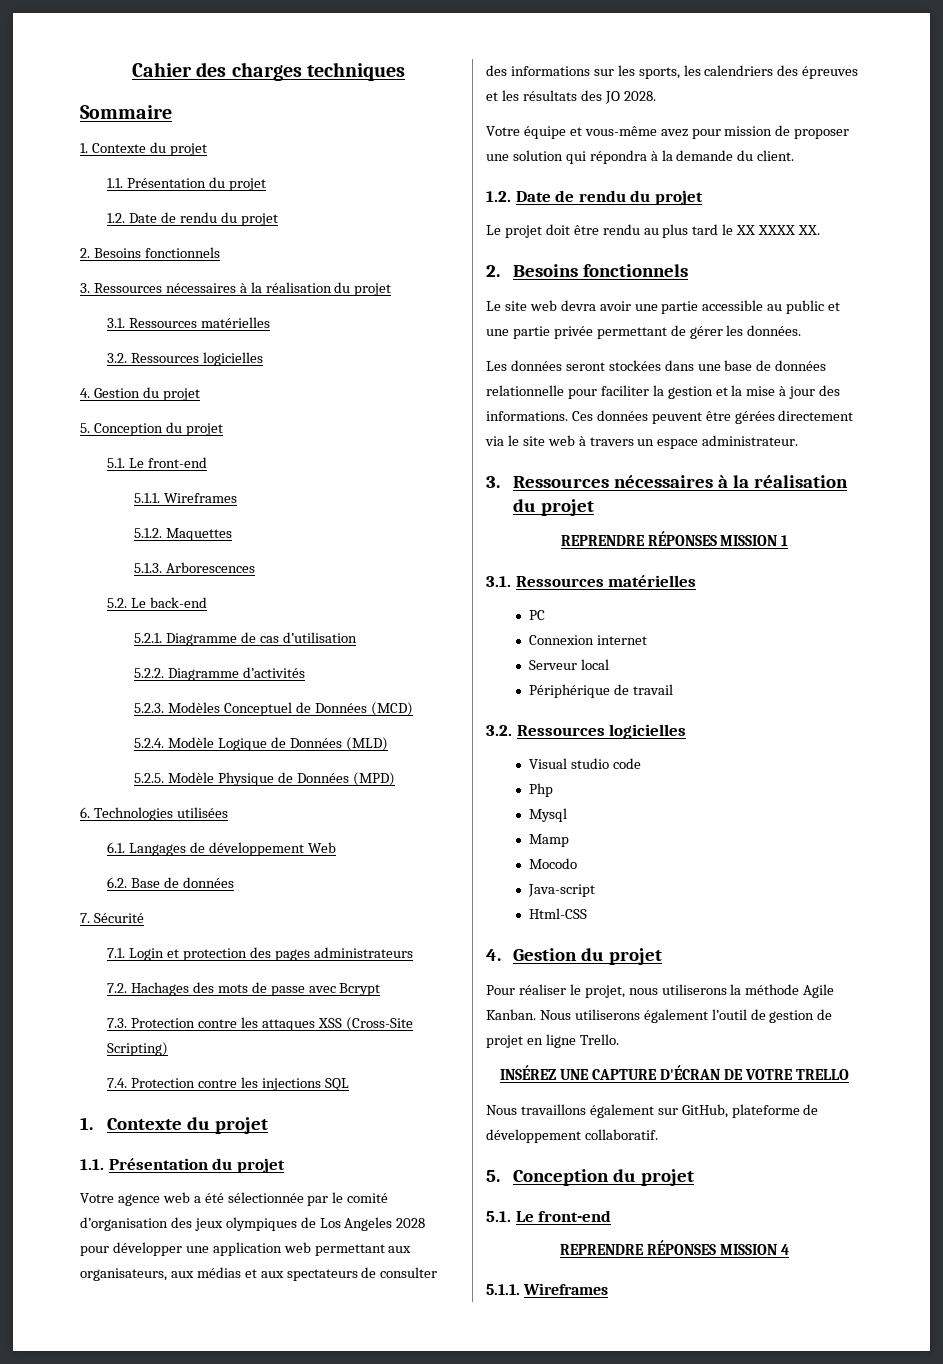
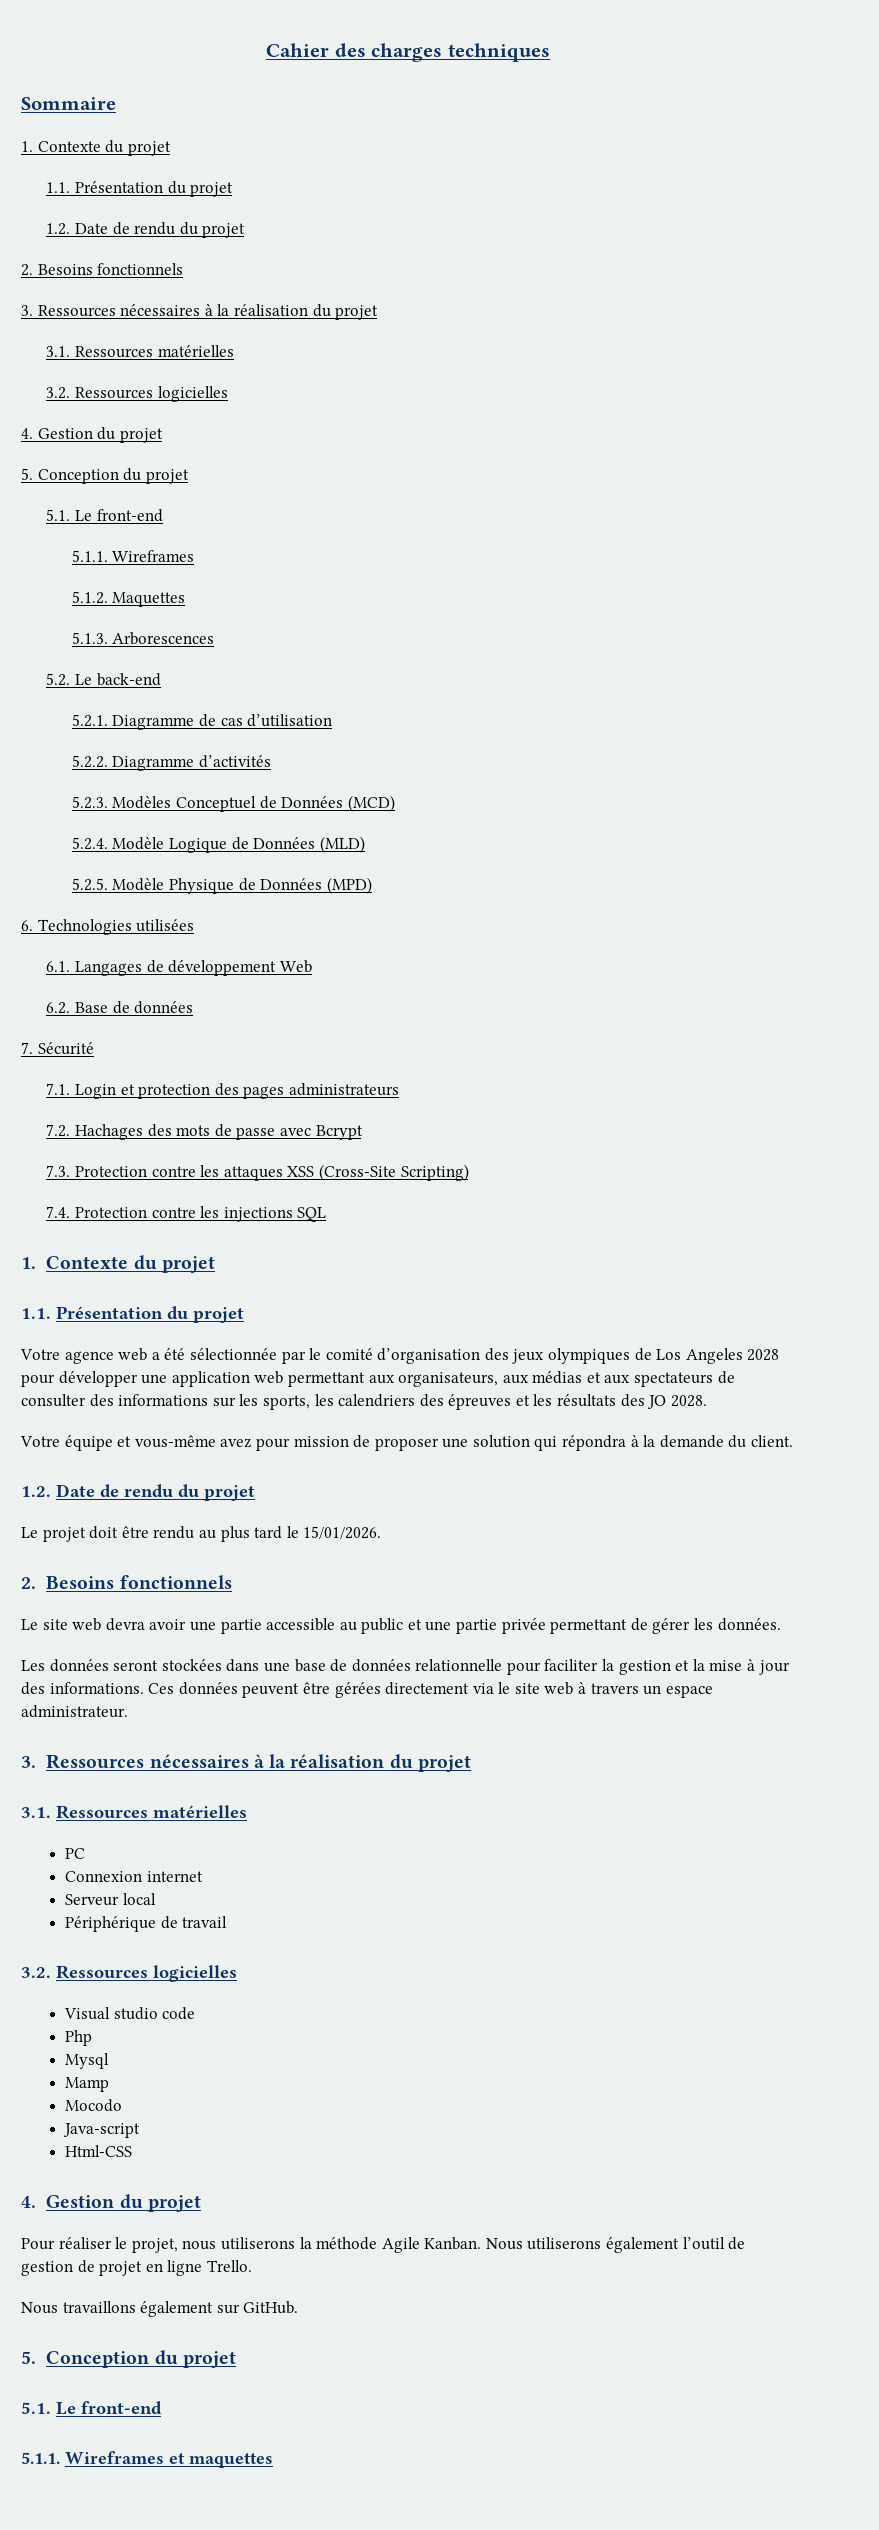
- Le projet doit être rendu au plus tard le XX XXXX XX.
+ Le projet doit être rendu au plus tard le 15/01/2026.
- REPRENDRE RÉPONSES MISSION 1
- INSÉREZ UNE CAPTURE D'ÉCRAN DE VOTRE TRELLO
- Nous travaillons également sur GitHub, plateforme de développement collaboratif.
+ Nous travaillons également sur GitHub.
  5. Conception du projet
  5.1. Le front-end
- REPRENDRE RÉPONSES MISSION 4
- 5.1.1. Wireframes
+ 5.1.1. Wireframes et maquettes

